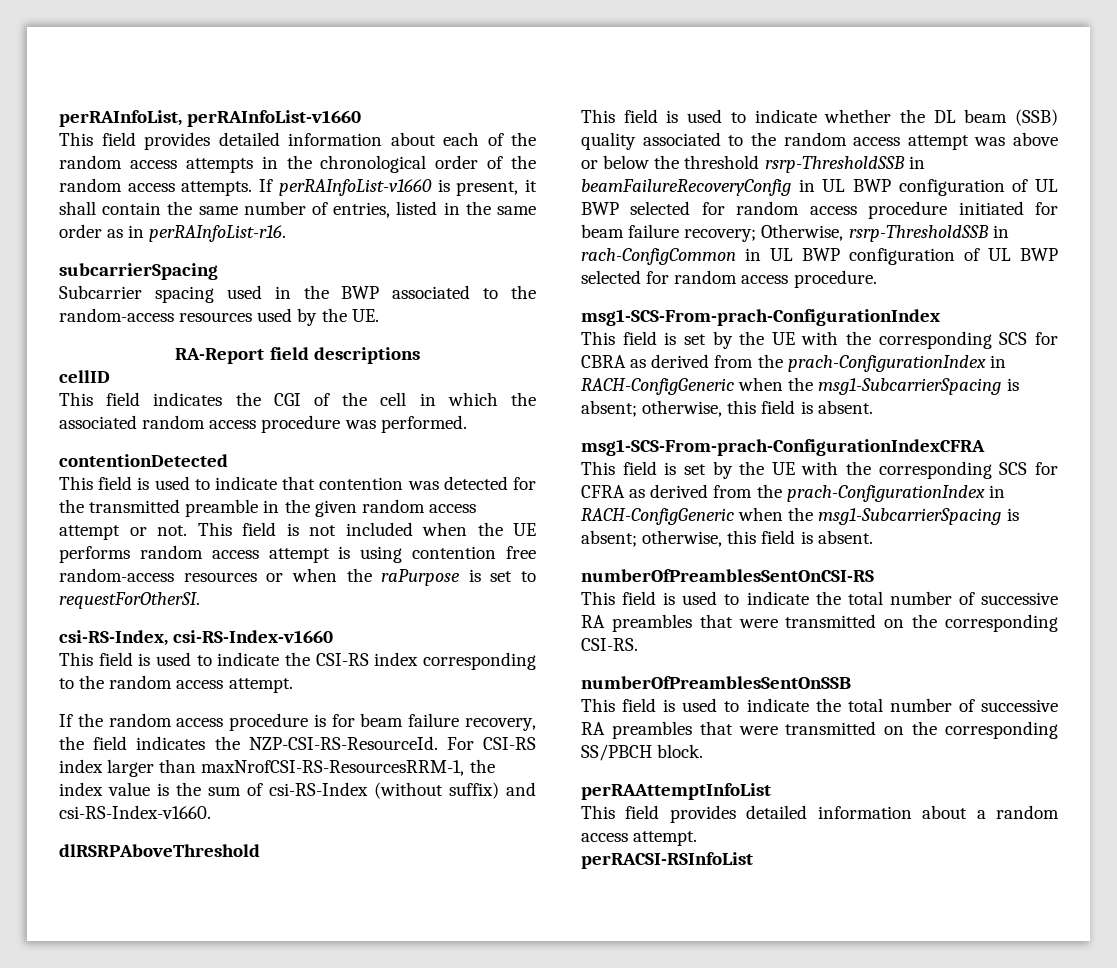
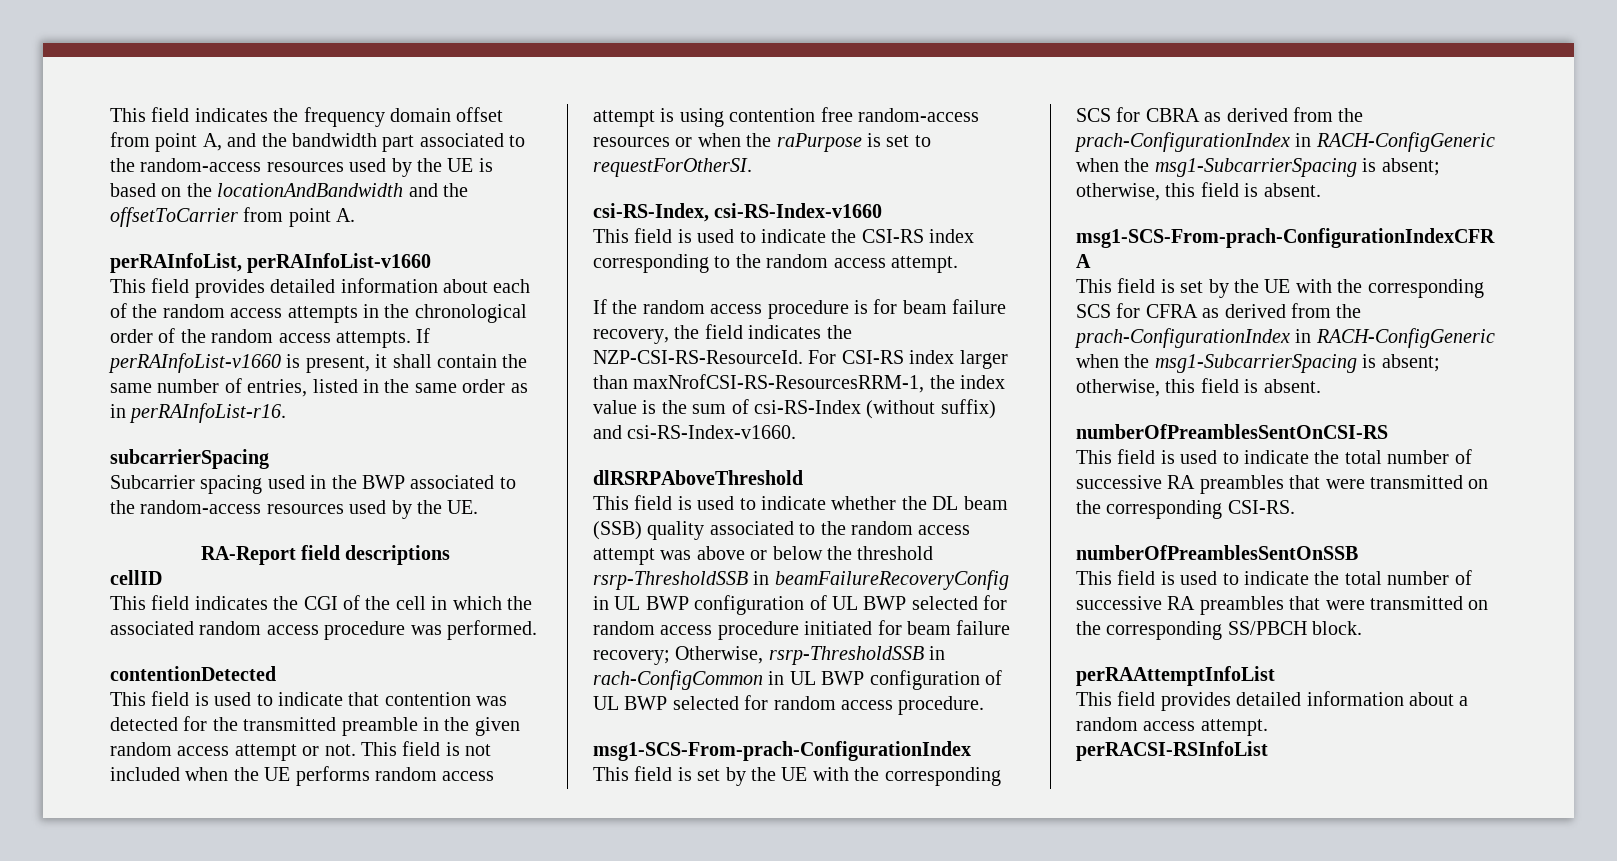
+ This field indicates the frequency domain offset from point A, and the bandwidth part associated to the random-access resources used by the UE is based on the locationAndBandwidth and the offsetToCarrier from point A.

